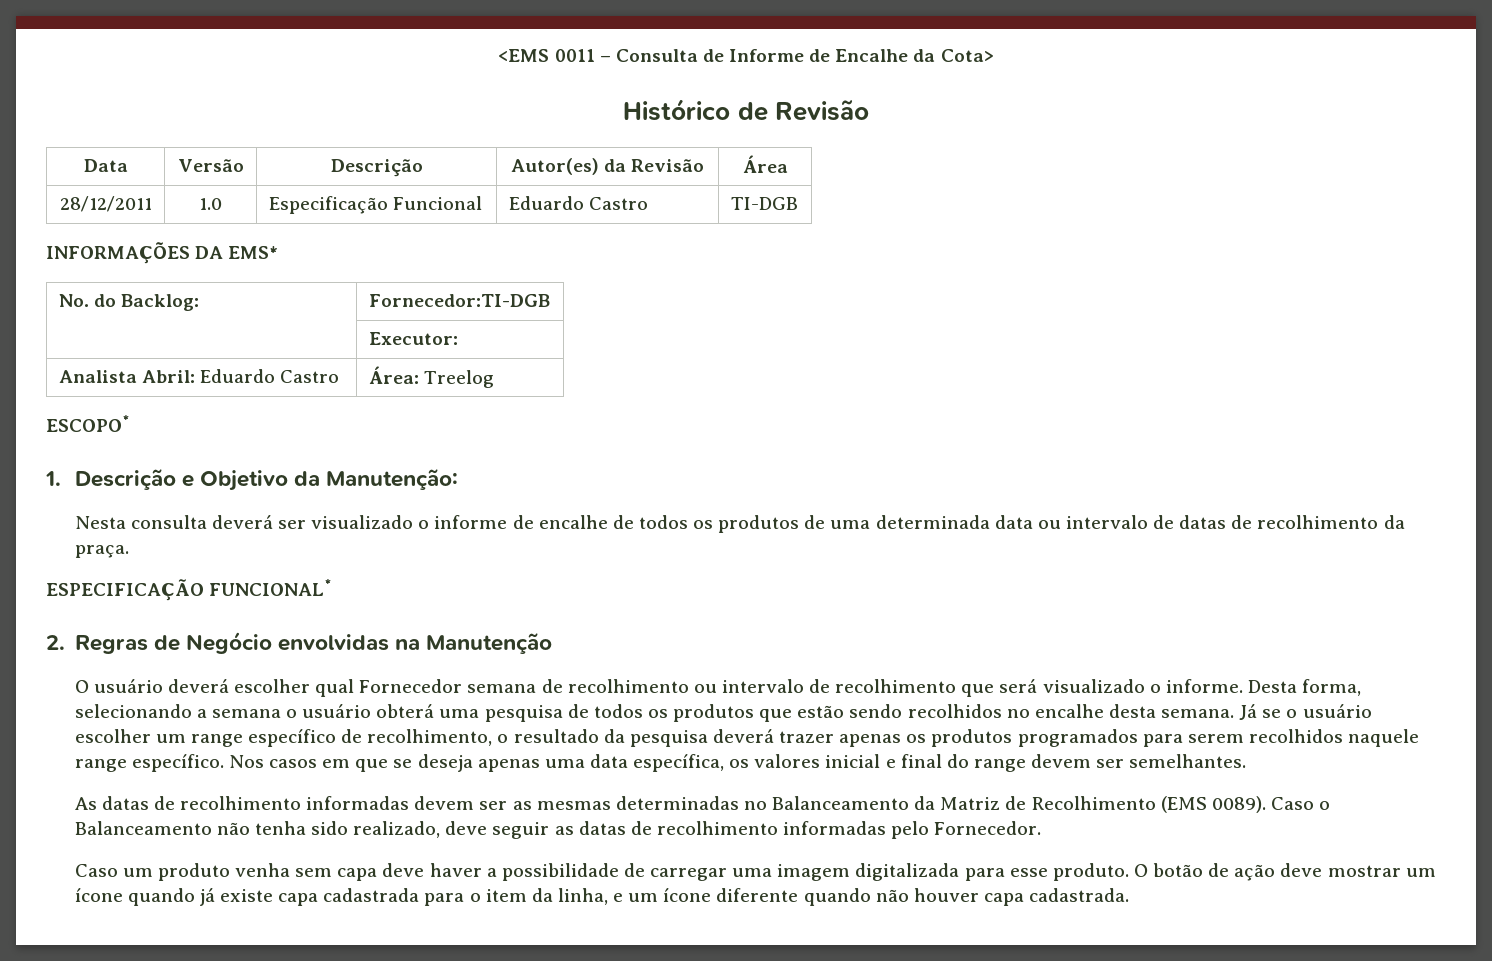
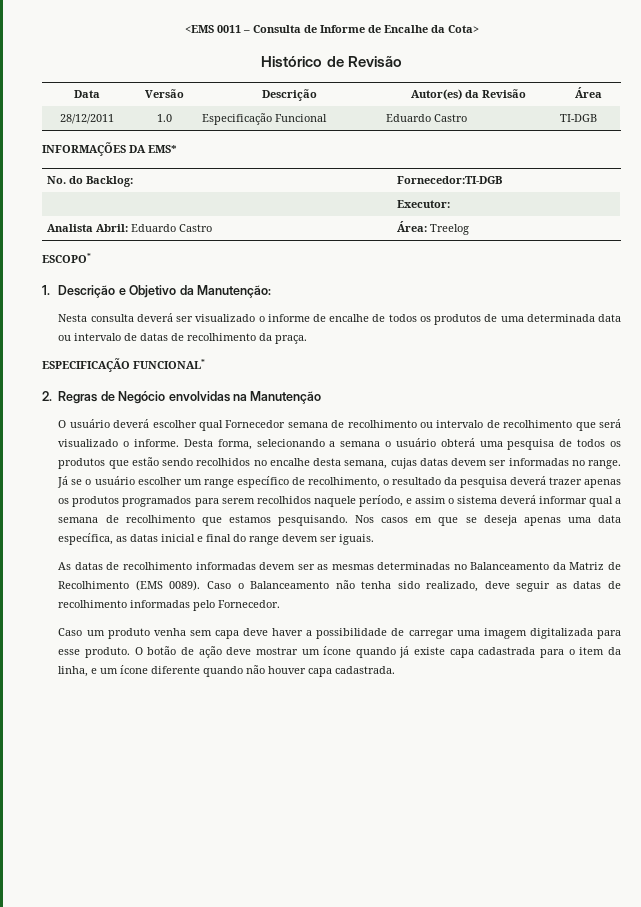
- Desta forma, selecionando a semana o usuário obterá uma pesquisa de todos os produtos que estão sendo recolhidos no encalhe desta semana.
+ Desta forma, selecionando a semana o usuário obterá uma pesquisa de todos os produtos que estão sendo recolhidos no encalhe desta semana, cujas datas devem ser informadas no range.
- Já se o usuário escolher um range específico de recolhimento, o resultado da pesquisa deverá trazer apenas os produtos programados para serem recolhidos naquele range específico.
+ Já se o usuário escolher um range específico de recolhimento, o resultado da pesquisa deverá trazer apenas os produtos programados para serem recolhidos naquele período, e assim o sistema deverá informar qual a semana de recolhimento que estamos pesquisando.
- Nos casos em que se deseja apenas uma data específica, os valores inicial e final do range devem ser semelhantes.
+ Nos casos em que se deseja apenas uma data específica, as datas inicial e final do range devem ser iguais.

